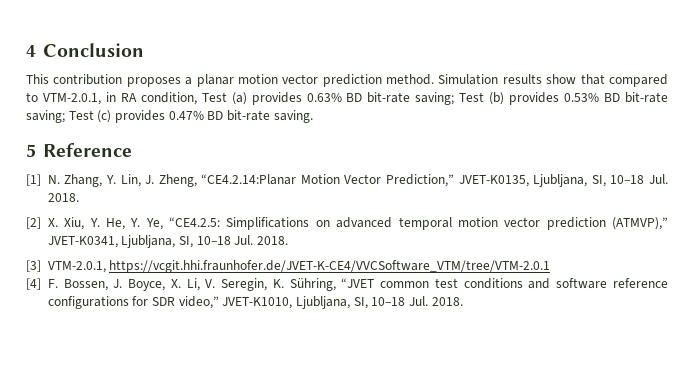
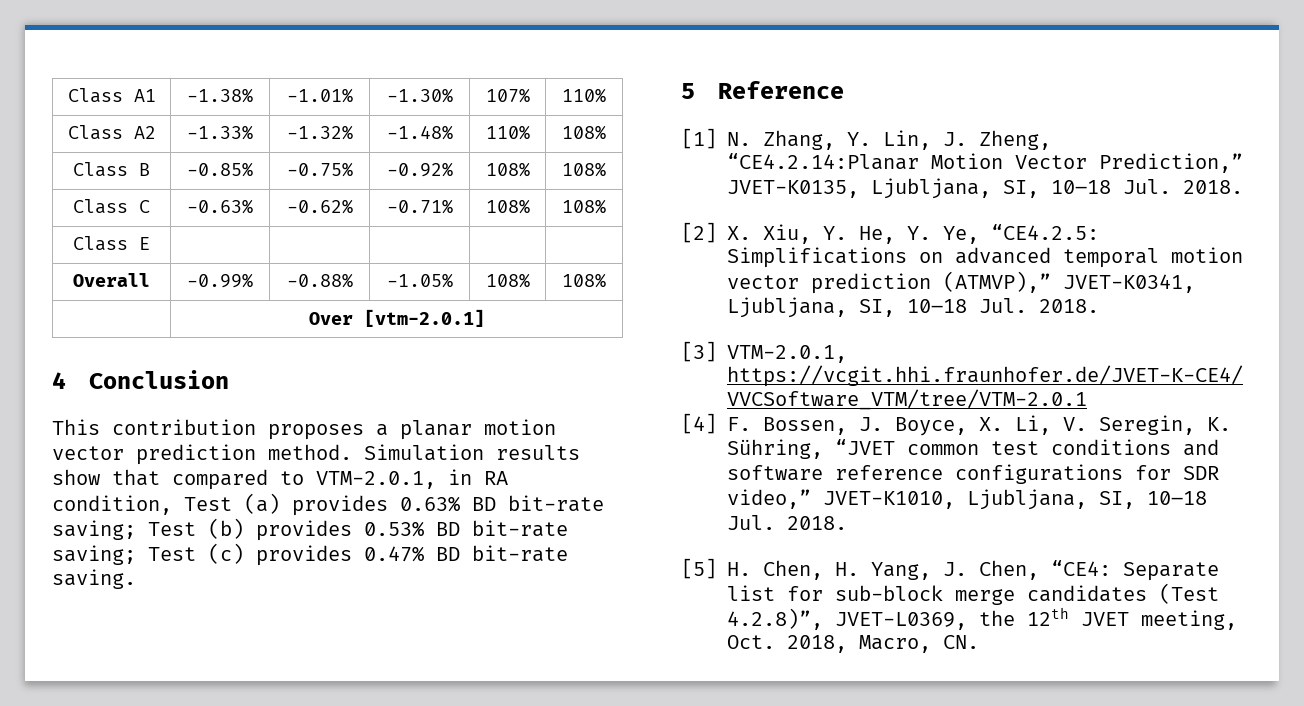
+ Class A1 | -1.38% | -1.01% | -1.30% | 107% | 110%
+ Class A2 | -1.33% | -1.32% | -1.48% | 110% | 108%
+ Class B | -0.85% | -0.75% | -0.92% | 108% | 108%
+ Class C | -0.63% | -0.62% | -0.71% | 108% | 108%
+ Class E | | | | |
+ Overall | -0.99% | -0.88% | -1.05% | 108% | 108%
+ | Over [vtm-2.0.1]
+ [5] H. Chen, H. Yang, J. Chen, “CE4: Separate list for sub-block merge candidates (Test 4.2.8)”, JVET-L0369, the 12th JVET meeting, Oct. 2018, Macro, CN.

